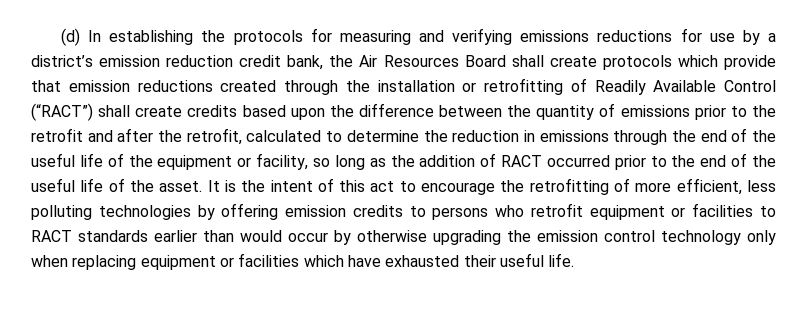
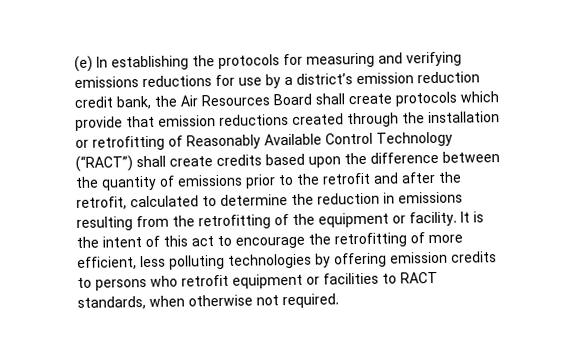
- (d) In establishing the protocols for measuring and verifying emissions reductions for use by a district’s emission reduction credit bank, the Air Resources Board shall create protocols which provide that emission reductions created through the installation or retrofitting of Readily Available Control (“RACT”) shall create credits based upon the difference between the quantity of emissions prior to the retrofit and after the retrofit, calculated to determine the reduction in emissions through the end of the useful life of the equipment or facility, so long as the addition of RACT occurred prior to the end of the useful life of the asset.
+ (e) In establishing the protocols for measuring and verifying emissions reductions for use by a district’s emission reduction credit bank, the Air Resources Board shall create protocols which provide that emission reductions created through the installation or retrofitting of Reasonably Available Control Technology (“RACT”) shall create credits based upon the difference between the quantity of emissions prior to the retrofit and after the retrofit, calculated to determine the reduction in emissions resulting from the retrofitting of the equipment or facility.
- It is the intent of this act to encourage the retrofitting of more efficient, less polluting technologies by offering emission credits to persons who retrofit equipment or facilities to RACT standards earlier than would occur by otherwise upgrading the emission control technology only when replacing equipment or facilities which have exhausted their useful life.
+ It is the intent of this act to encourage the retrofitting of more efficient, less polluting technologies by offering emission credits to persons who retrofit equipment or facilities to RACT standards, when otherwise not required.

